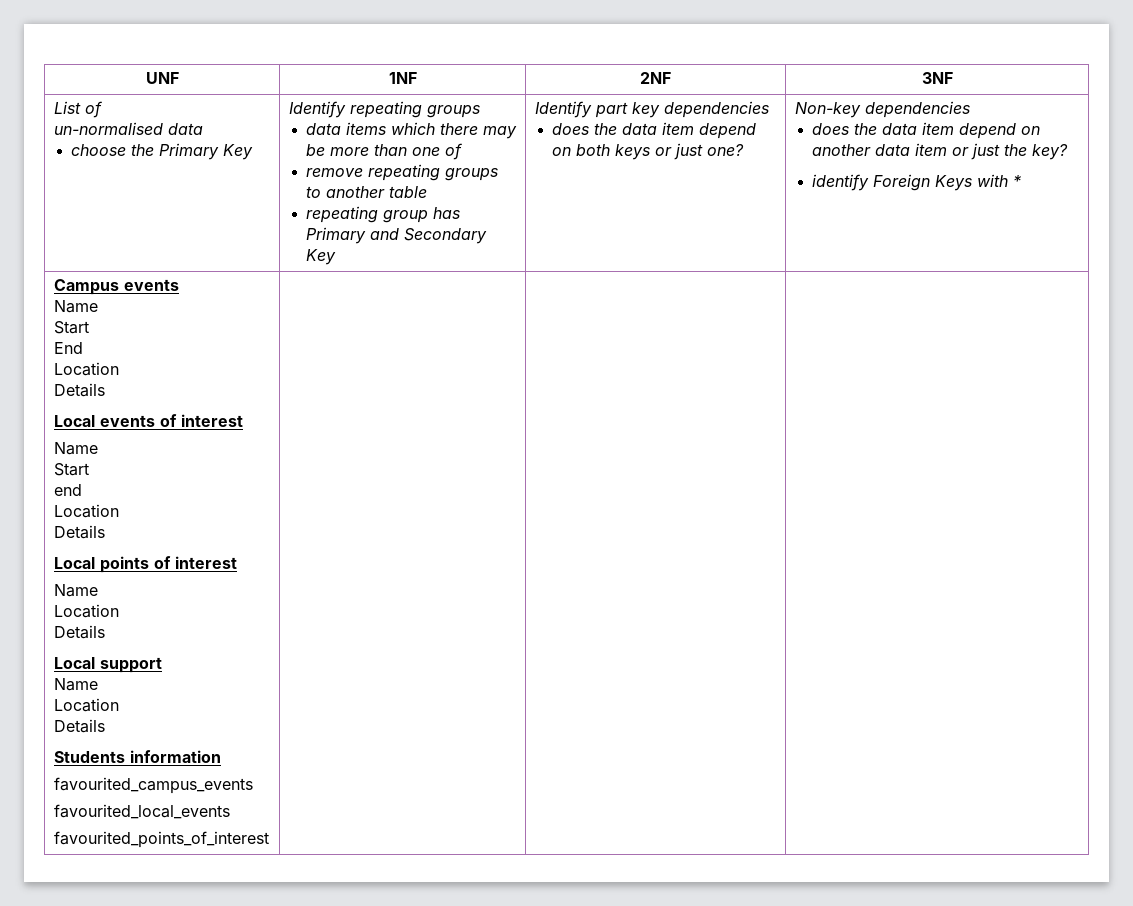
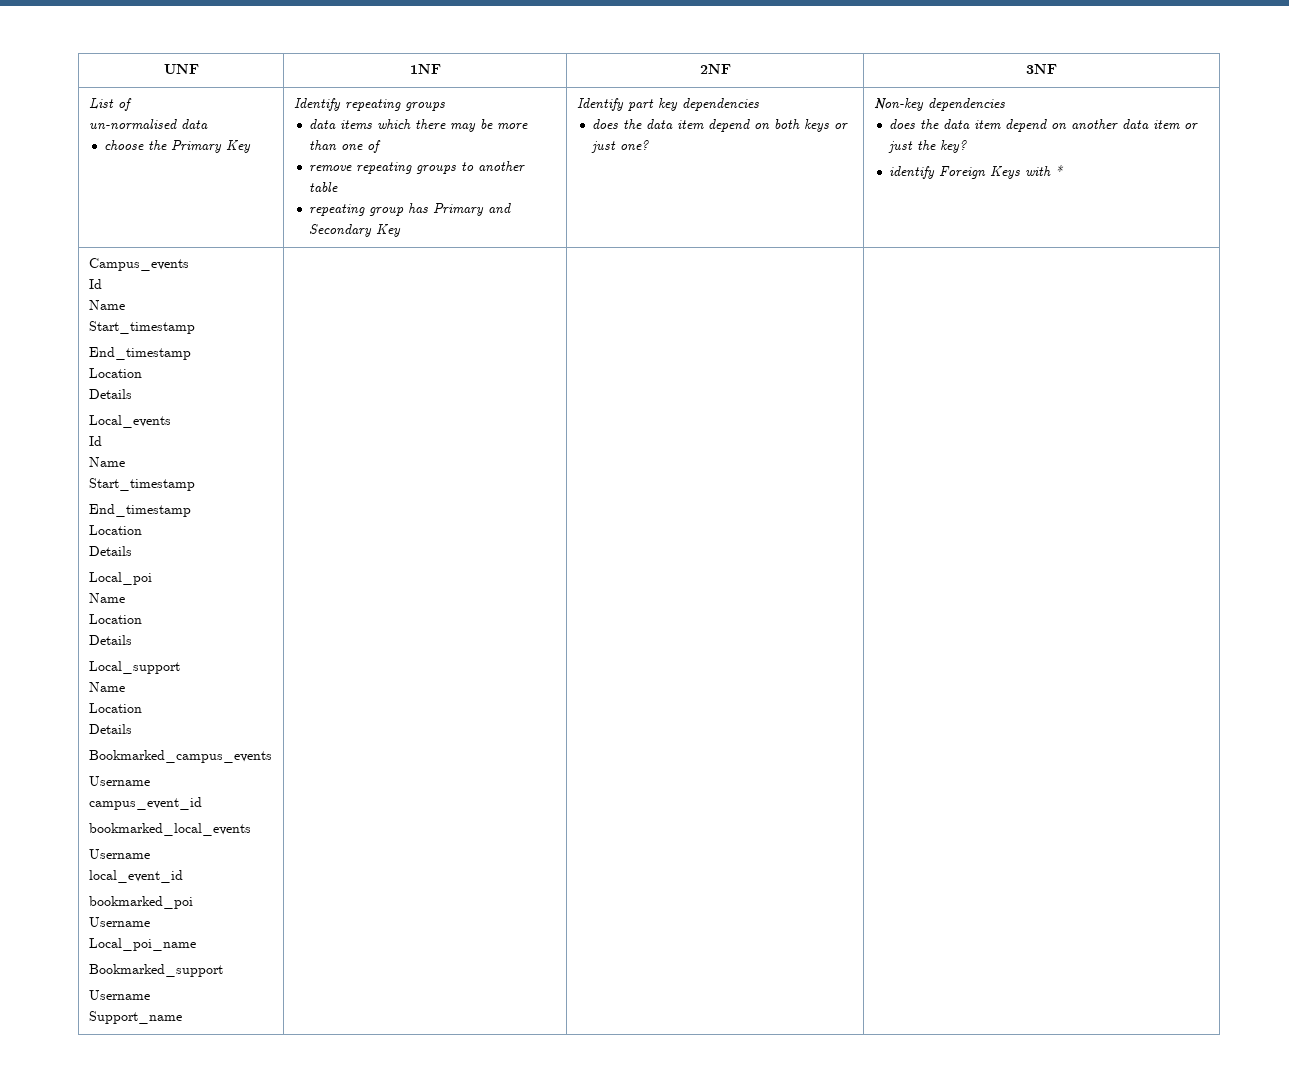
- Campus events
+ Campus_events
+ Id
  Name
- Start
- End
+ Start_timestamp
+ End_timestamp
  Location
  Details
- Local events of interest
+ Local_events
+ Id
  Name
- Start
- end
+ Start_timestamp
+ End_timestamp
  Location
  Details
- Local points of interest
+ Local_poi
  Name
  Location
  Details
- Local support
+ Local_support
  Name
  Location
  Details
- Students information
- favourited_campus_events
- favourited_local_events
- favourited_points_of_interest | | |
+ Bookmarked_campus_events
+ Username
+ campus_event_id
+ bookmarked_local_events
+ Username
+ local_event_id
+ bookmarked_poi
+ Username
+ Local_poi_name
+ Bookmarked_support
+ Username
+ Support_name | | |

